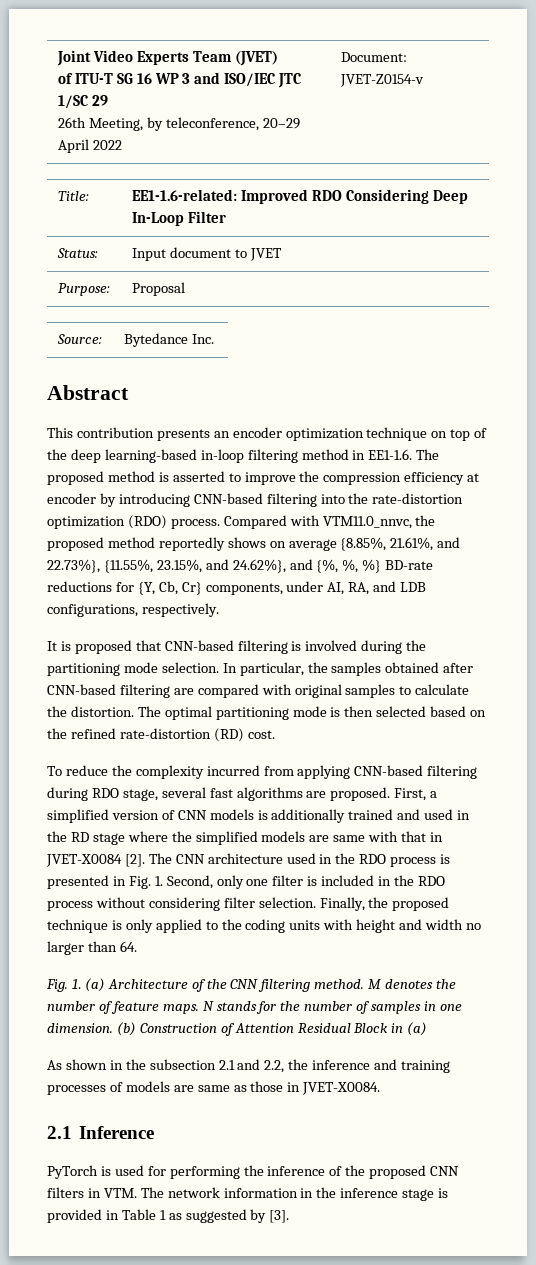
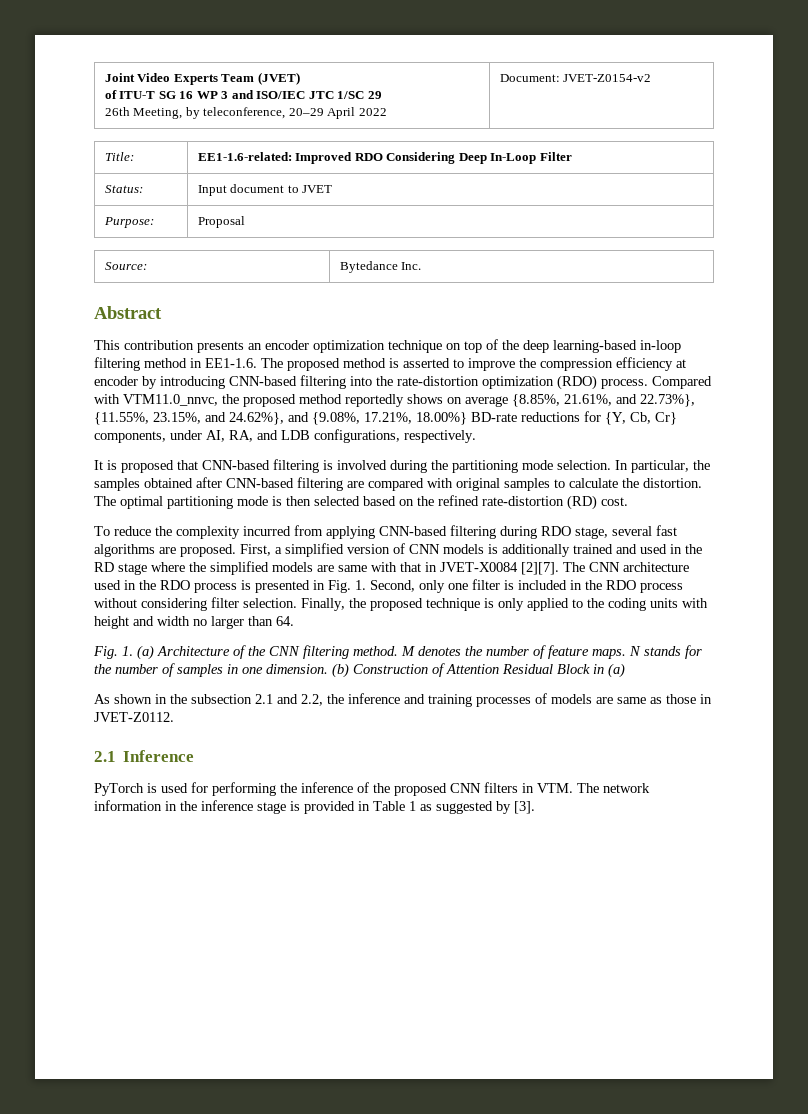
  Joint Video Experts Team (JVET)
  of ITU-T SG 16 WP 3 and ISO/IEC JTC 1/SC 29
- 26th Meeting, by teleconference, 20–29 April 2022 | Document: JVET-Z0154-v
+ 26th Meeting, by teleconference, 20–29 April 2022 | Document: JVET-Z0154-v2
- Compared with VTM11.0_nnvc, the proposed method reportedly shows on average {8.85%, 21.61%, and 22.73%}, {11.55%, 23.15%, and 24.62%}, and {%, %, %} BD-rate reductions for {Y, Cb, Cr} components, under AI, RA, and LDB configurations, respectively.
+ Compared with VTM11.0_nnvc, the proposed method reportedly shows on average {8.85%, 21.61%, and 22.73%}, {11.55%, 23.15%, and 24.62%}, and {9.08%, 17.21%, 18.00%} BD-rate reductions for {Y, Cb, Cr} components, under AI, RA, and LDB configurations, respectively.
- First, a simplified version of CNN models is additionally trained and used in the RD stage where the simplified models are same with that in JVET-X0084 [2].
+ First, a simplified version of CNN models is additionally trained and used in the RD stage where the simplified models are same with that in JVET-X0084 [2][7].
- As shown in the subsection 2.1 and 2.2, the inference and training processes of models are same as those in JVET-X0084.
+ As shown in the subsection 2.1 and 2.2, the inference and training processes of models are same as those in JVET-Z0112.

